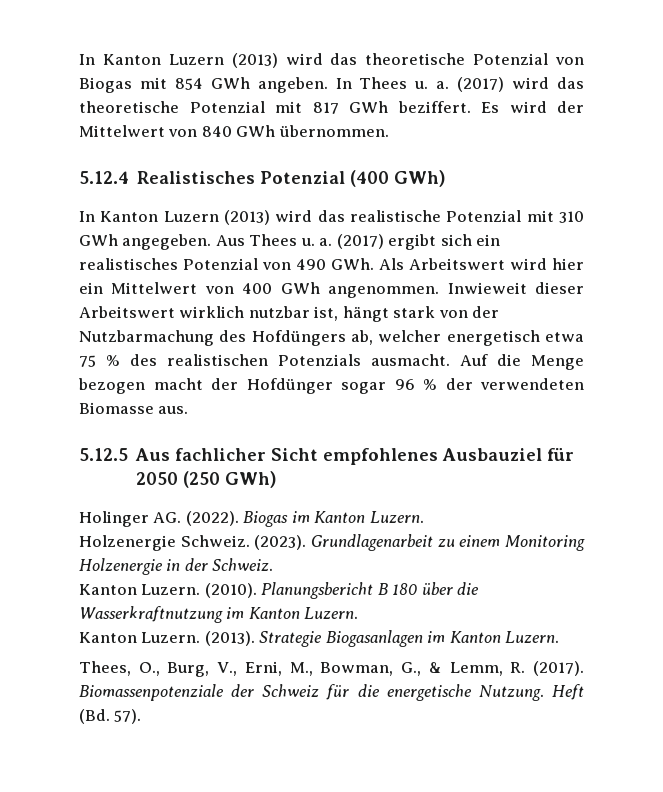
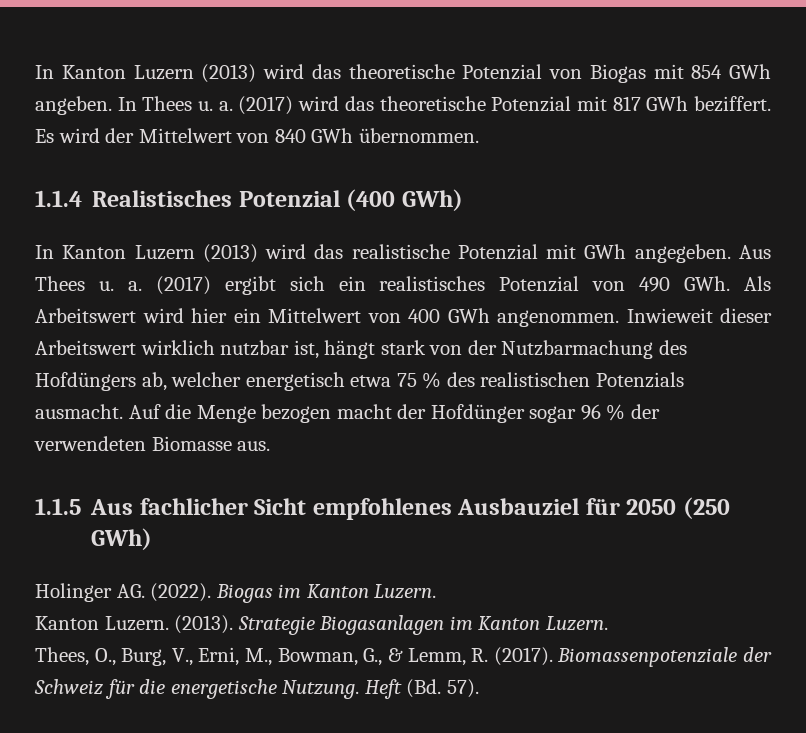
- 5.12.4 Realistisches Potenzial (400 GWh)
+ 1.1.4 Realistisches Potenzial (400 GWh)
- In Kanton Luzern (2013) wird das realistische Potenzial mit 310 GWh angegeben.
+ In Kanton Luzern (2013) wird das realistische Potenzial mit GWh angegeben.
- 5.12.5 Aus fachlicher Sicht empfohlenes Ausbauziel für 2050 (250 GWh)
+ 1.1.5 Aus fachlicher Sicht empfohlenes Ausbauziel für 2050 (250 GWh)
- Holzenergie Schweiz. (2023). Grundlagenarbeit zu einem Monitoring Holzenergie in der Schweiz.
- Kanton Luzern. (2010). Planungsbericht B 180 über die Wasserkraftnutzung im Kanton Luzern.

